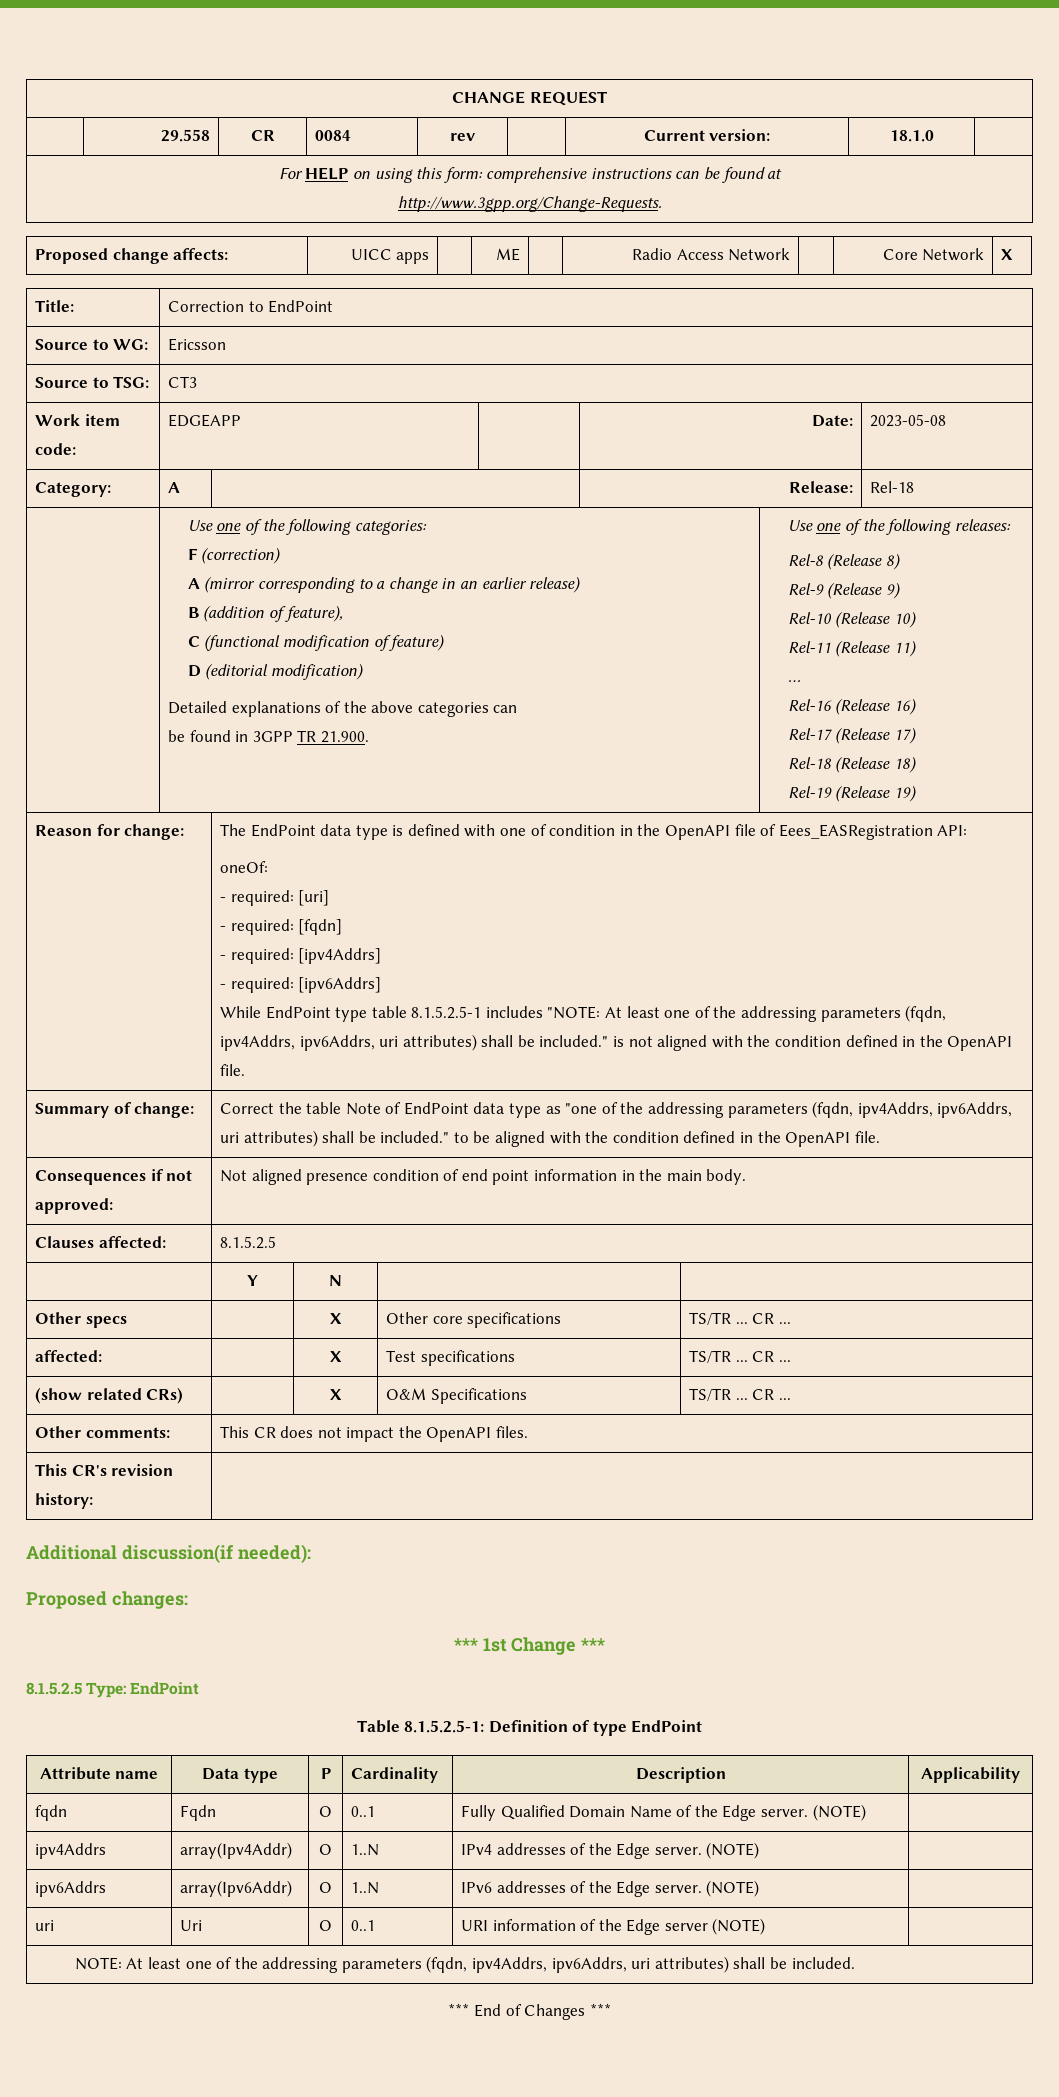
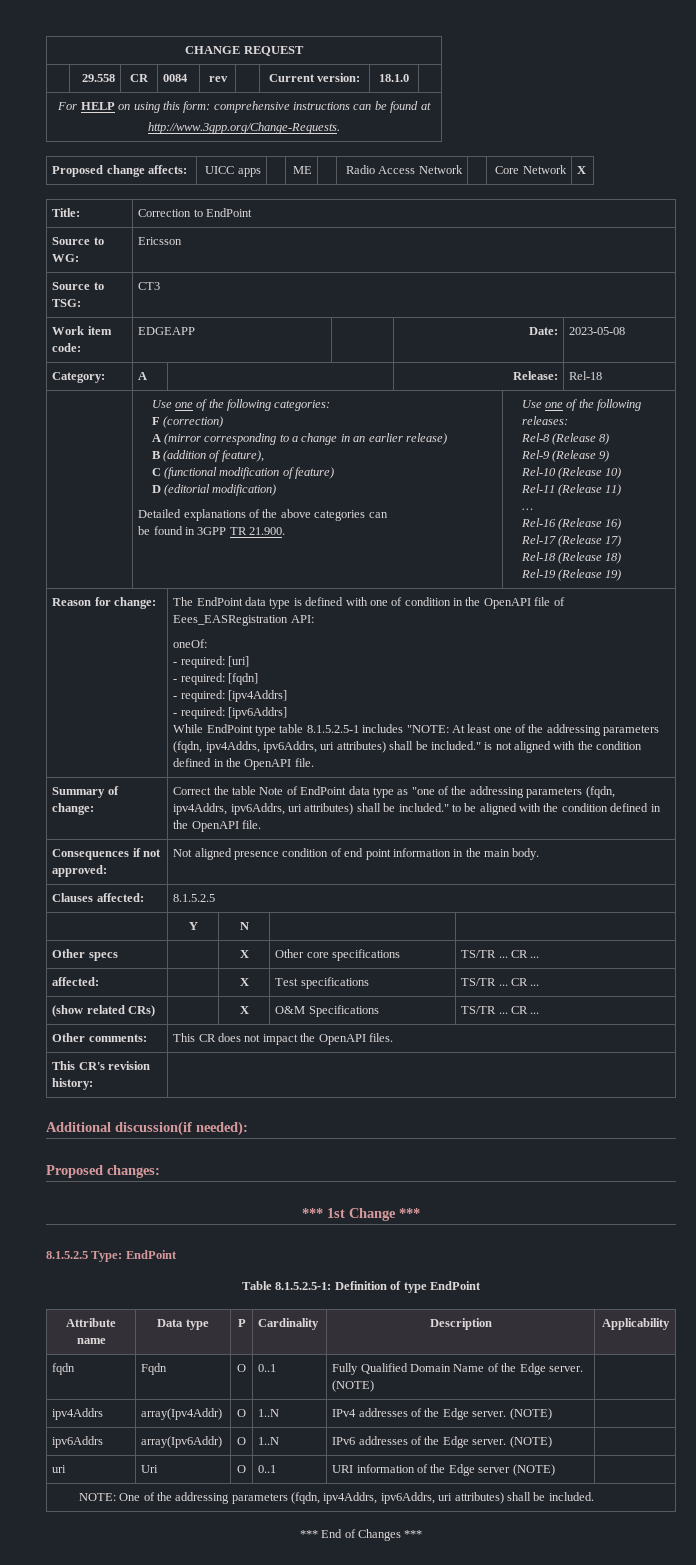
- NOTE: At least one of the addressing parameters (fqdn, ipv4Addrs, ipv6Addrs, uri attributes) shall be included.
+ NOTE: One of the addressing parameters (fqdn, ipv4Addrs, ipv6Addrs, uri attributes) shall be included.

